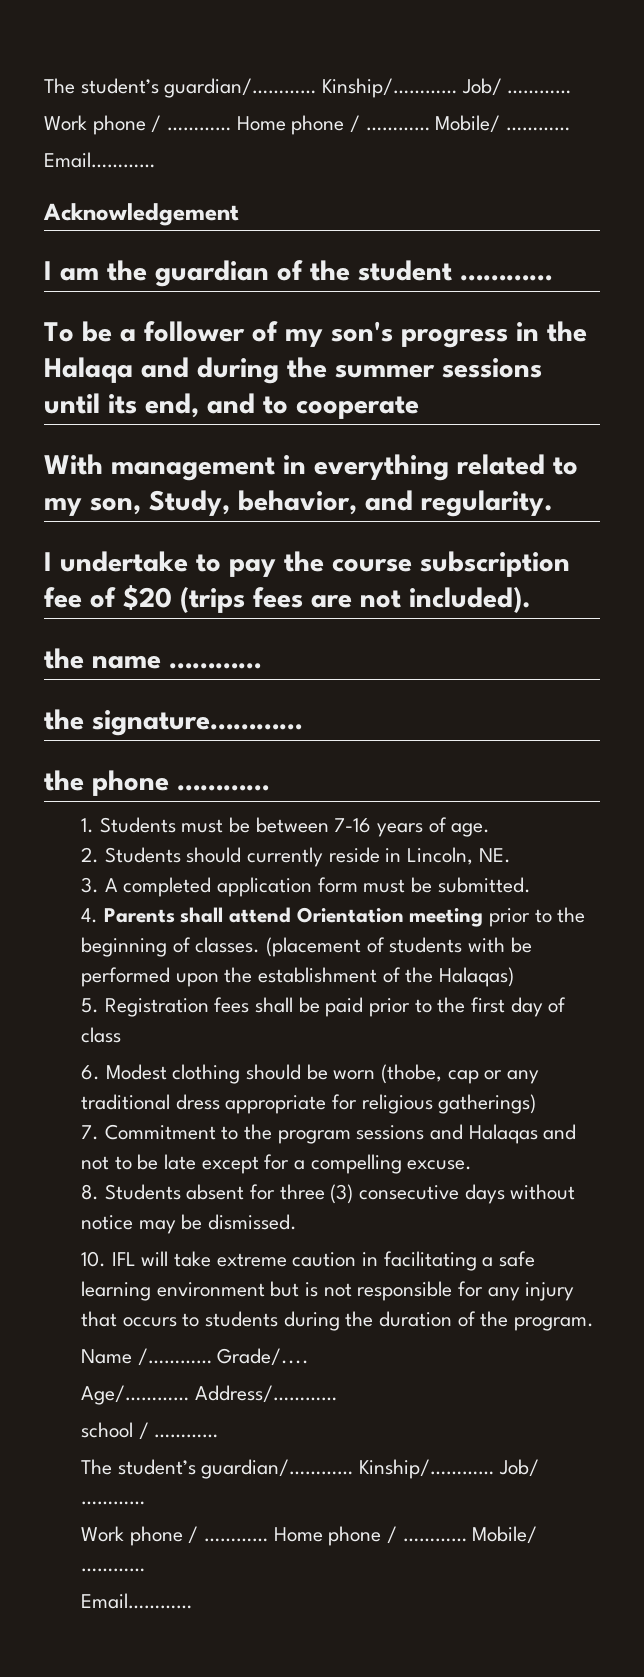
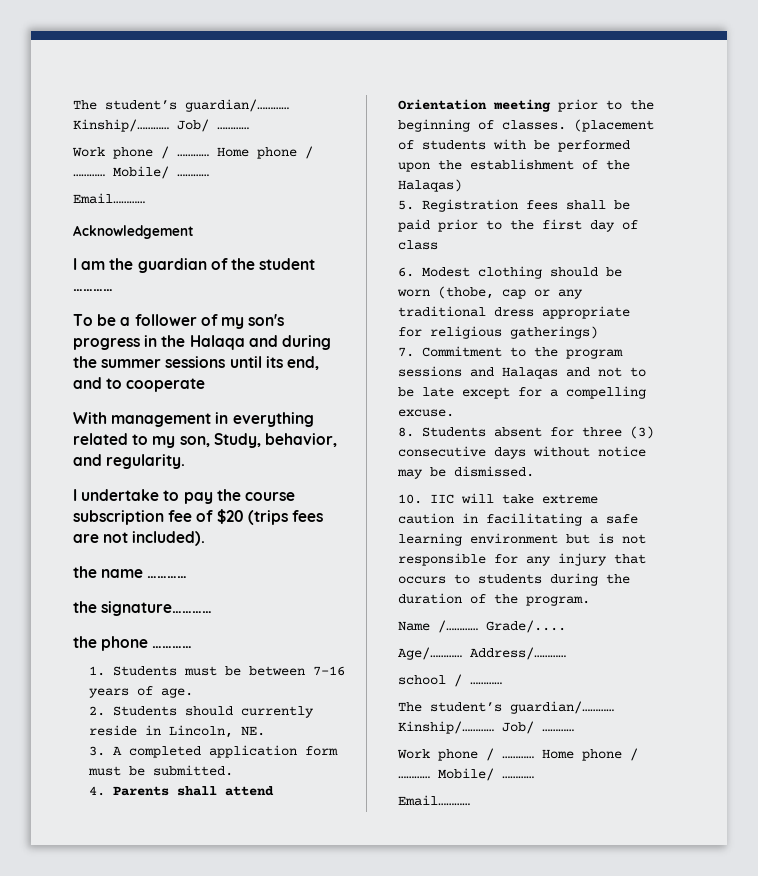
- 10. IFL will take extreme caution in facilitating a safe learning environment but is not responsible for any injury that occurs to students during the duration of the program.
+ 10. IIC will take extreme caution in facilitating a safe learning environment but is not responsible for any injury that occurs to students during the duration of the program.

